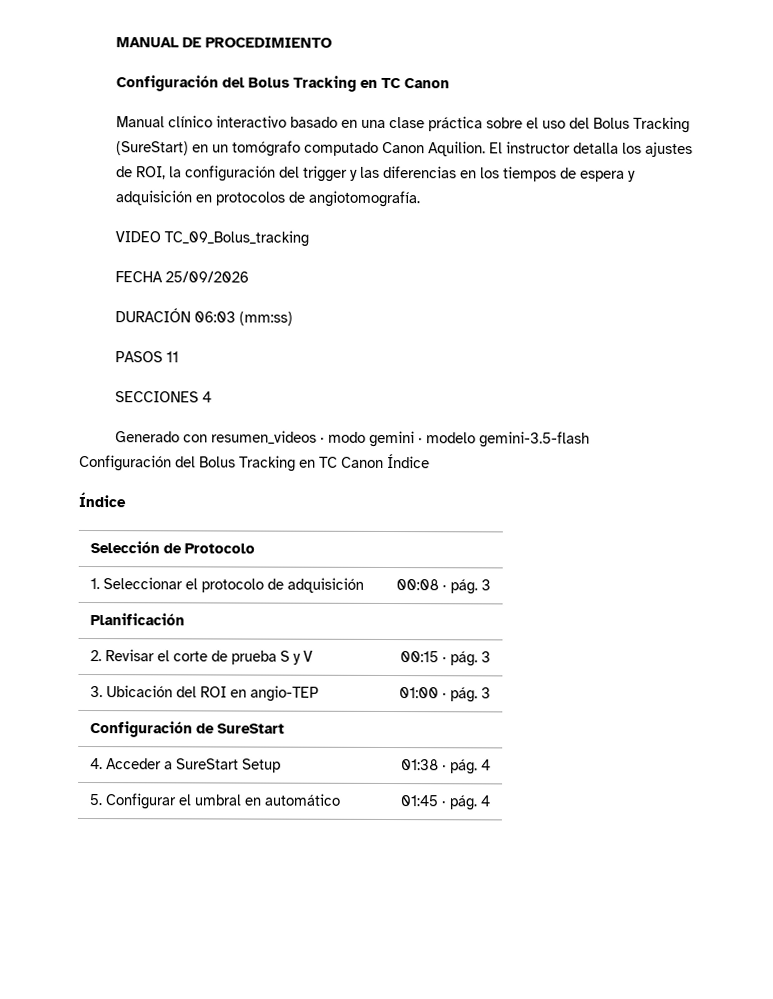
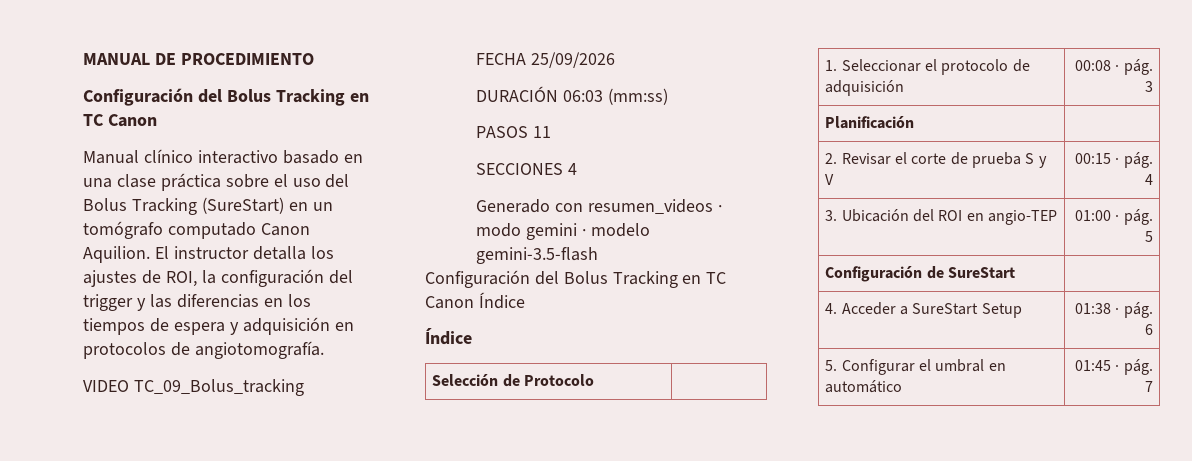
- 2. Revisar el corte de prueba S y V | 00:15 · pág. 3
+ 2. Revisar el corte de prueba S y V | 00:15 · pág. 4
- 3. Ubicación del ROI en angio-TEP | 01:00 · pág. 3
+ 3. Ubicación del ROI en angio-TEP | 01:00 · pág. 5
- 4. Acceder a SureStart Setup | 01:38 · pág. 4
+ 4. Acceder a SureStart Setup | 01:38 · pág. 6
- 5. Configurar el umbral en automático | 01:45 · pág. 4
+ 5. Configurar el umbral en automático | 01:45 · pág. 7

